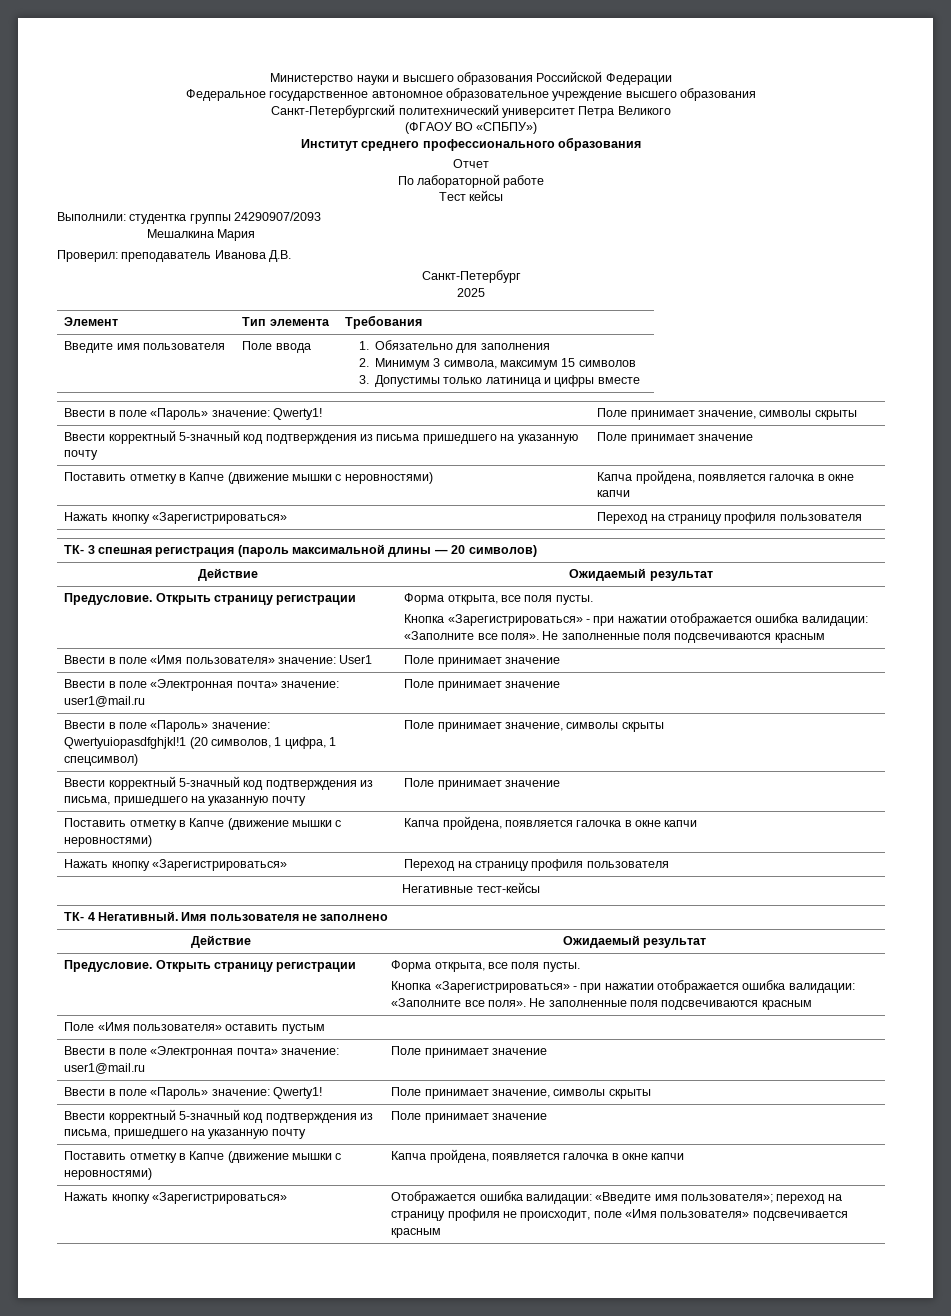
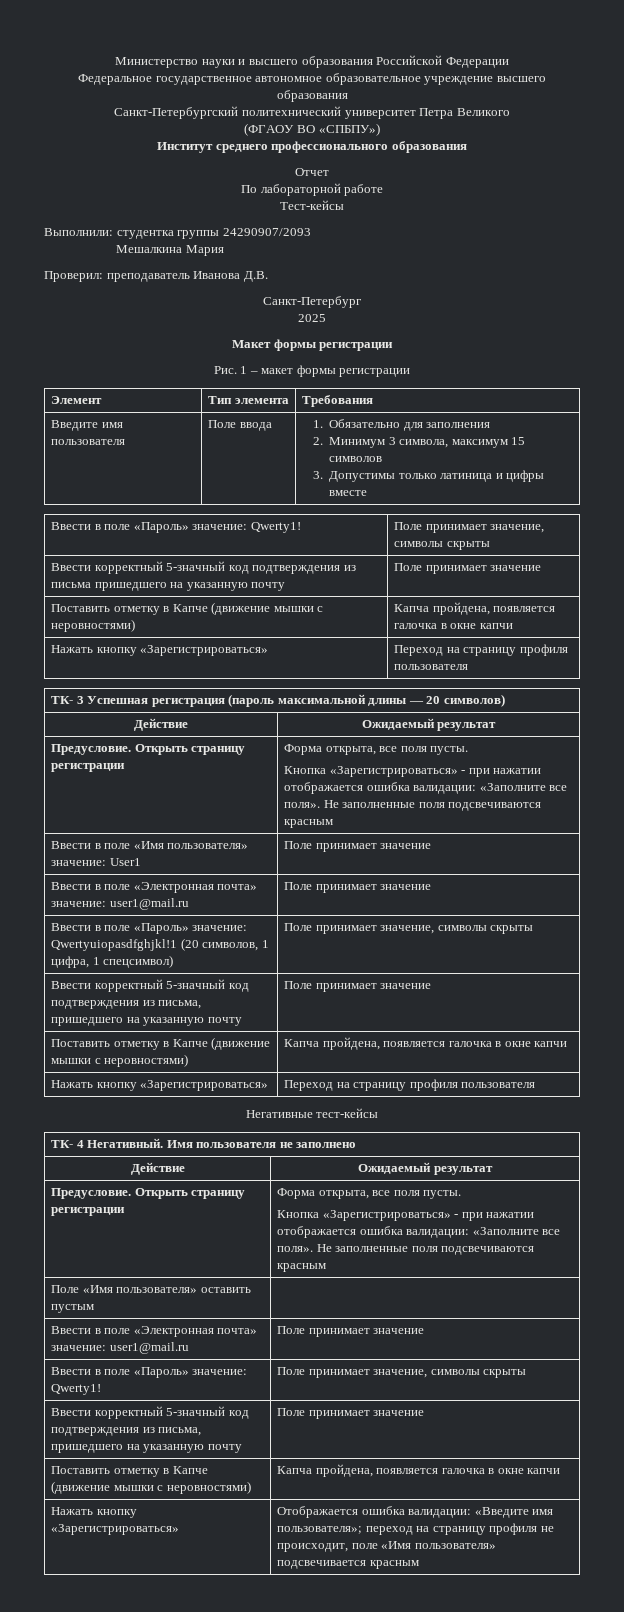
- Тест кейсы
+ Тест-кейсы
+ Макет формы регистрации
+ Рис. 1 – макет формы регистрации
- ТК- 3 спешная регистрация (пароль максимальной длины — 20 символов)
+ ТК- 3 Успешная регистрация (пароль максимальной длины — 20 символов)

